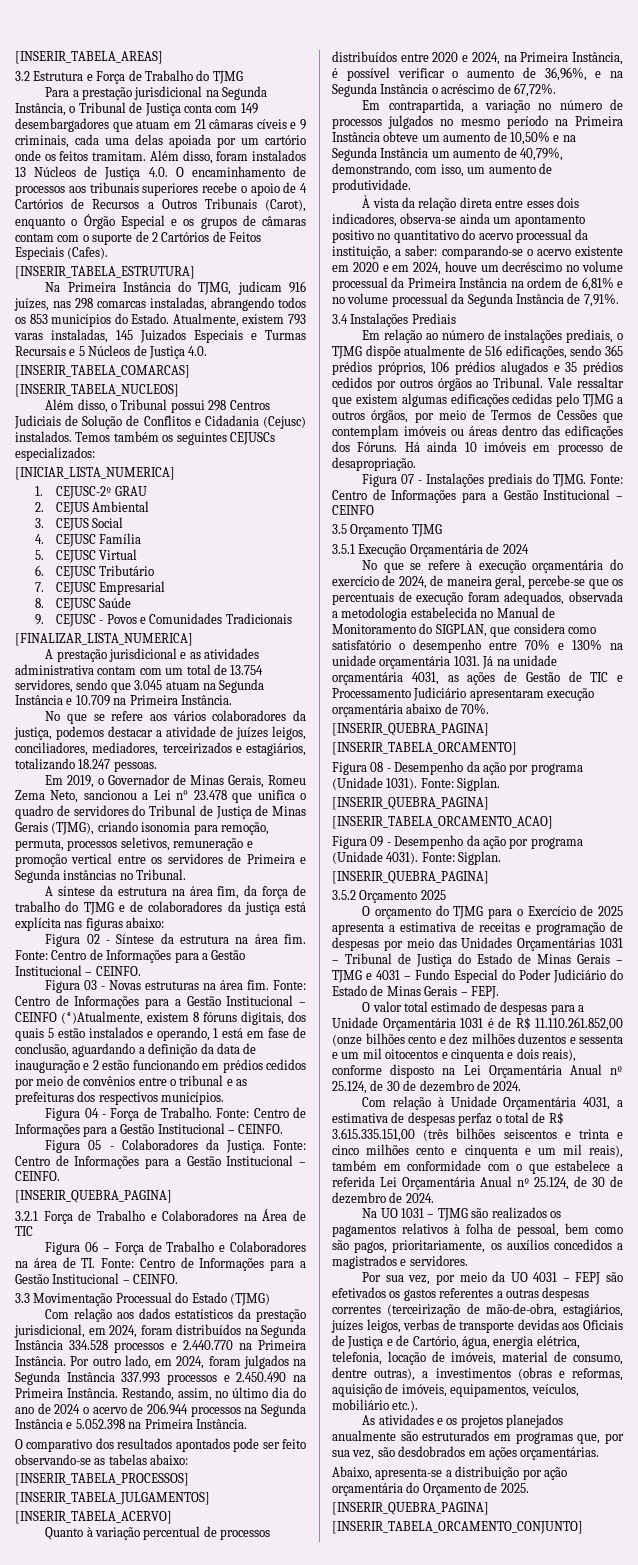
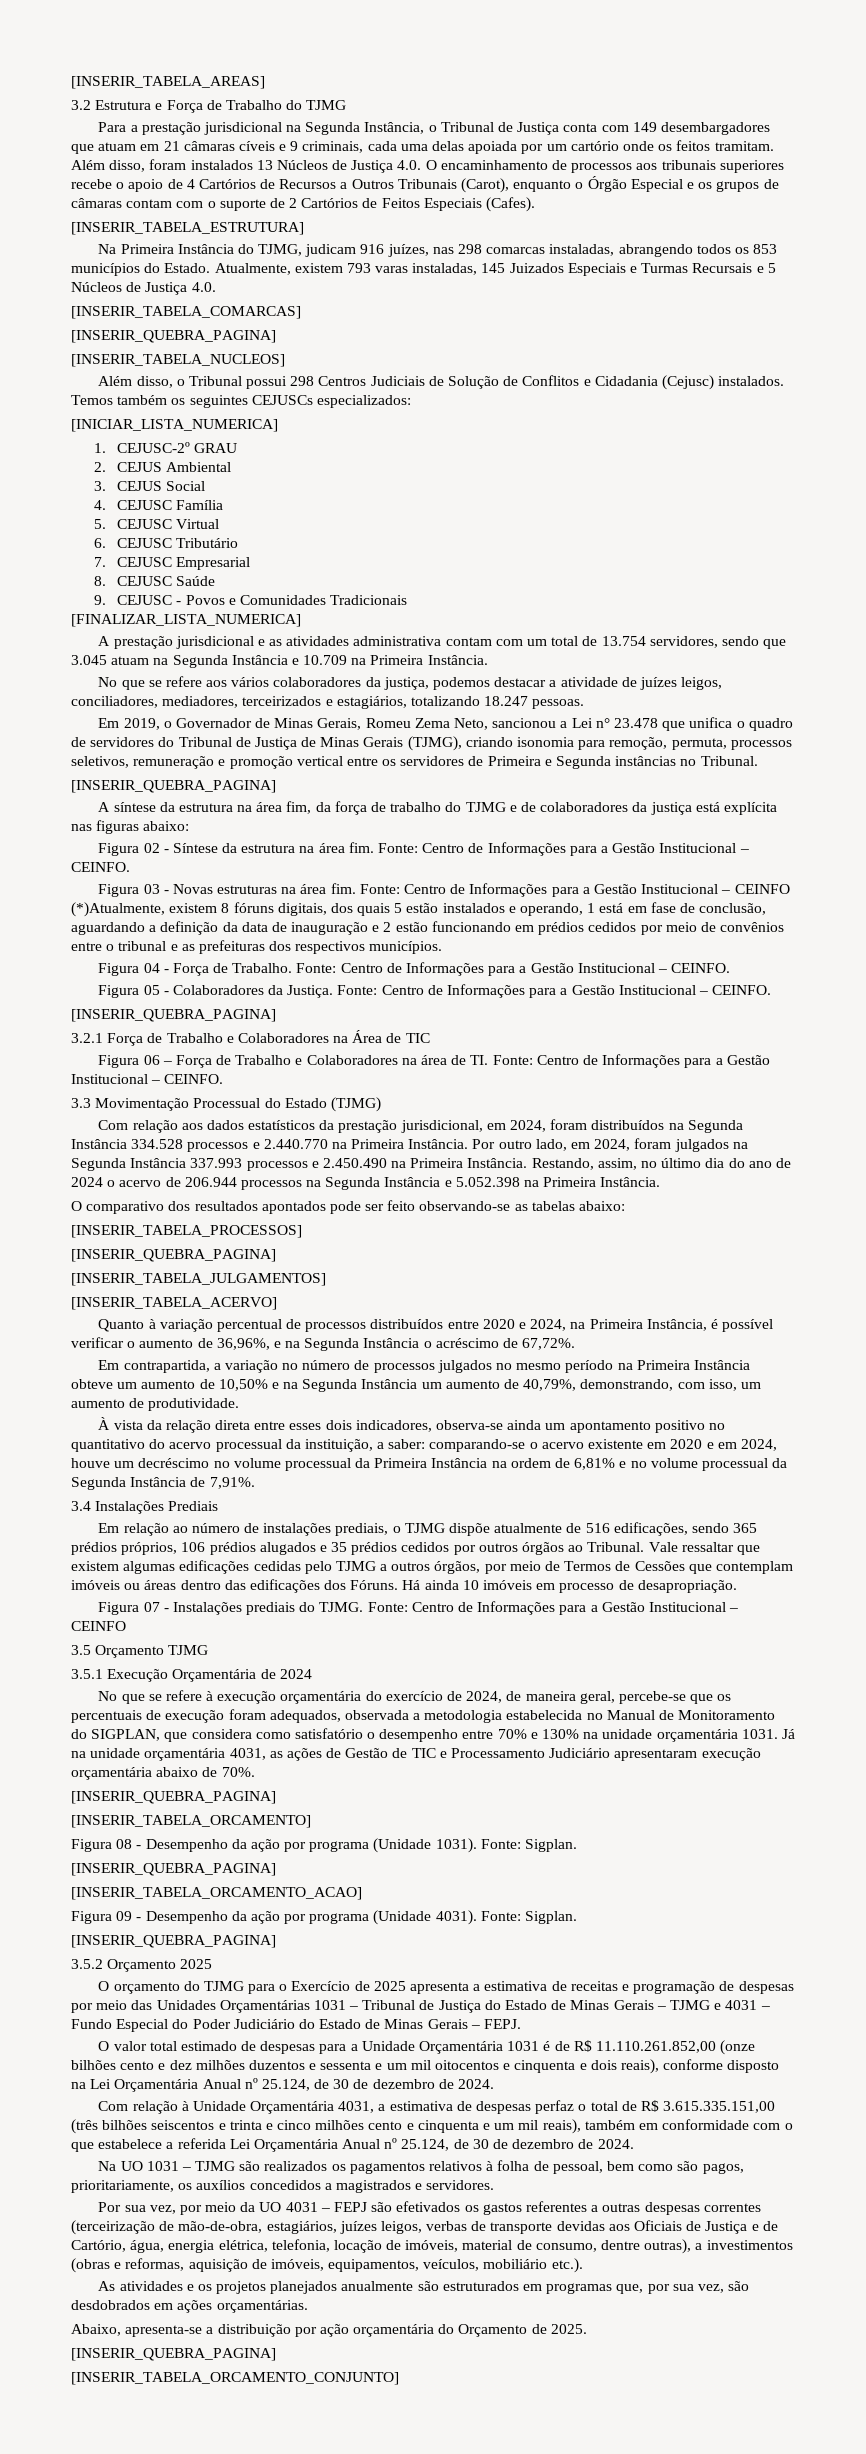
  [INSERIR_TABELA_COMARCAS]
+ [INSERIR_QUEBRA_PAGINA]
  Em 2019, o Governador de Minas Gerais, Romeu Zema Neto, sancionou a Lei n° 23.478 que unifica o quadro de servidores do Tribunal de Justiça de Minas Gerais (TJMG), criando isonomia para remoção, permuta, processos seletivos, remuneração e promoção vertical entre os servidores de Primeira e Segunda instâncias no Tribunal.
+ [INSERIR_QUEBRA_PAGINA]
  [INSERIR_TABELA_PROCESSOS]
+ [INSERIR_QUEBRA_PAGINA]

